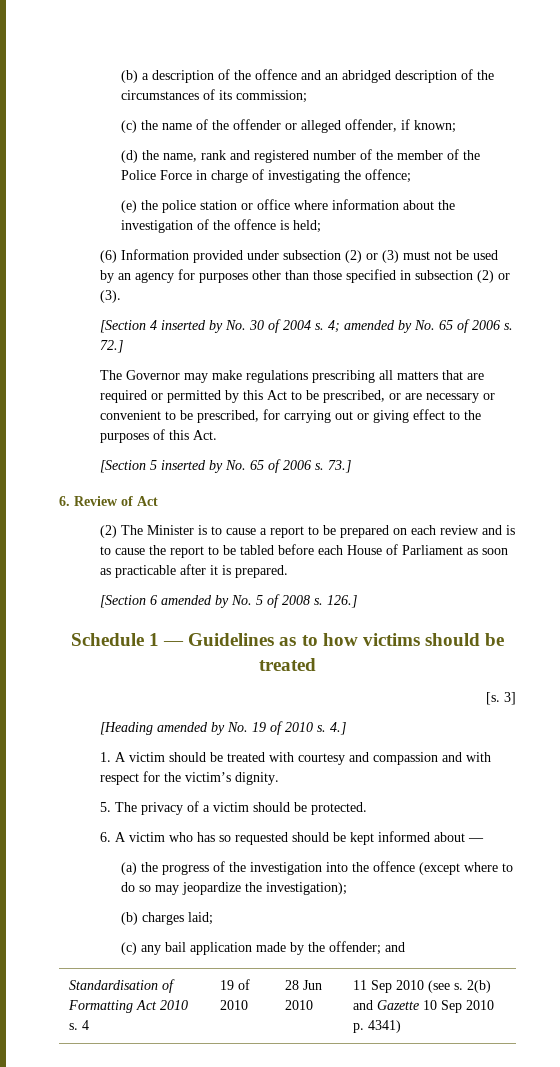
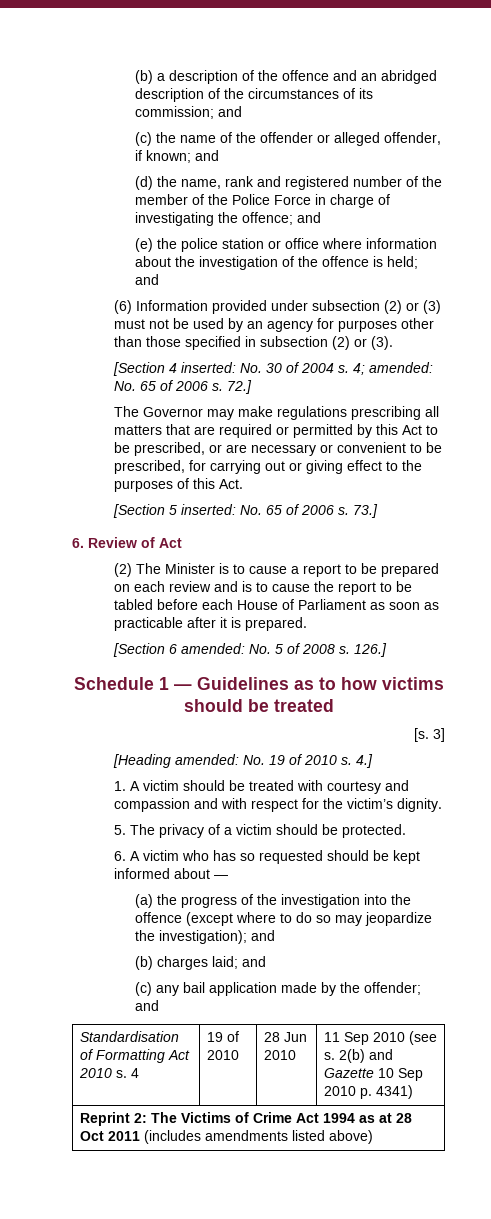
- (b) a description of the offence and an abridged description of the circumstances of its commission;
+ (b) a description of the offence and an abridged description of the circumstances of its commission; and
- (c) the name of the offender or alleged offender, if known;
+ (c) the name of the offender or alleged offender, if known; and
- (d) the name, rank and registered number of the member of the Police Force in charge of investigating the offence;
+ (d) the name, rank and registered number of the member of the Police Force in charge of investigating the offence; and
- (e) the police station or office where information about the investigation of the offence is held;
+ (e) the police station or office where information about the investigation of the offence is held; and
- [Section 4 inserted by No. 30 of 2004 s.
+ [Section 4 inserted: No. 30 of 2004 s.
- 4; amended by No. 65 of 2006 s.
+ 4; amended: No. 65 of 2006 s.
- [Section 5 inserted by No. 65 of 2006 s.
+ [Section 5 inserted: No. 65 of 2006 s.
- [Section 6 amended by No. 5 of 2008 s.
+ [Section 6 amended: No. 5 of 2008 s.
- [Heading amended by No. 19 of 2010 s.
+ [Heading amended: No. 19 of 2010 s.
- (a) the progress of the investigation into the offence (except where to do so may jeopardize the investigation);
+ (a) the progress of the investigation into the offence (except where to do so may jeopardize the investigation); and
- (b) charges laid;
+ (b) charges laid; and
+ Reprint 2: The Victims of Crime Act 1994 as at 28 Oct 2011 (includes amendments listed above)

